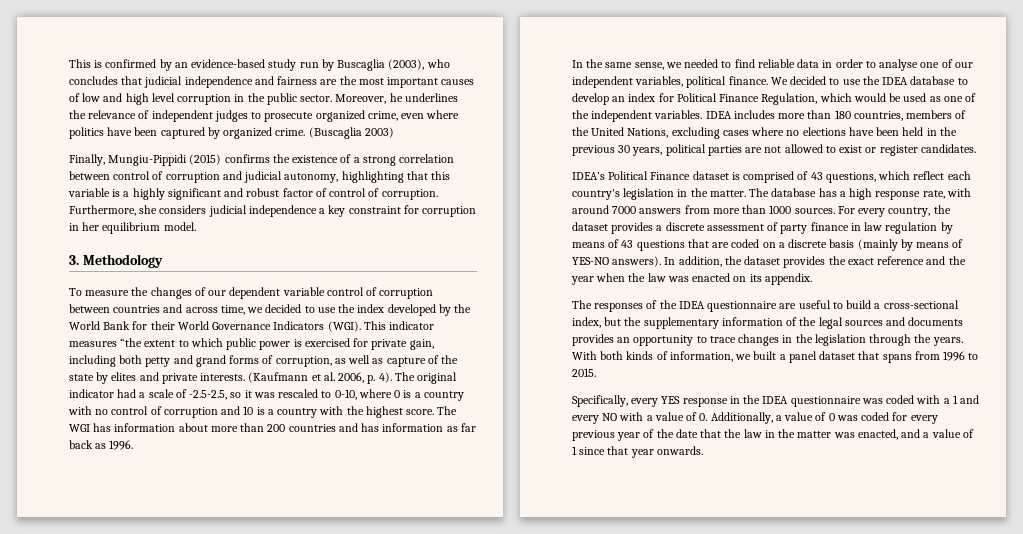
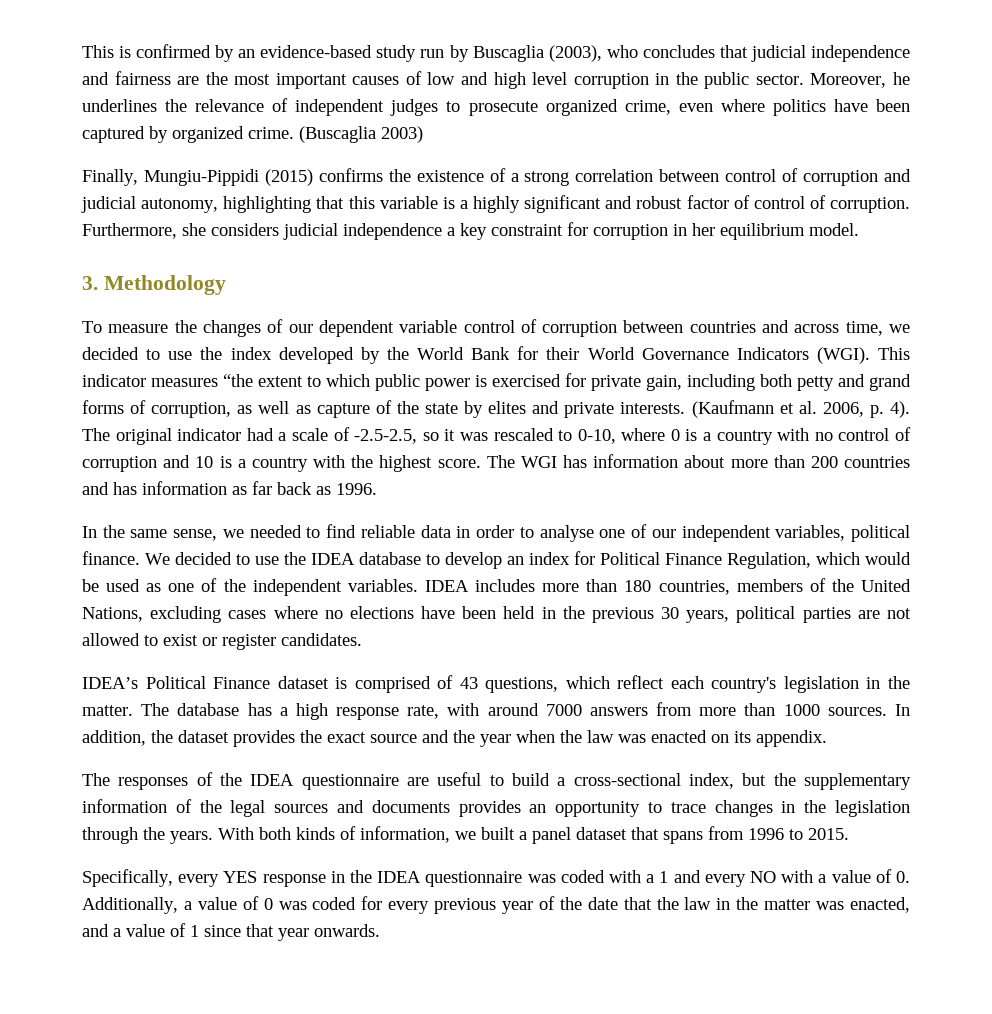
- For every country, the dataset provides a discrete assessment of party finance in law regulation by means of 43 questions that are coded on a discrete basis (mainly by means of YES-NO answers).
- In addition, the dataset provides the exact reference and the year when the law was enacted on its appendix.
+ In addition, the dataset provides the exact source and the year when the law was enacted on its appendix.

